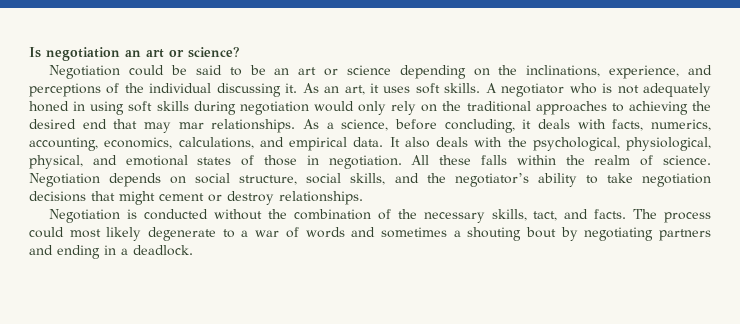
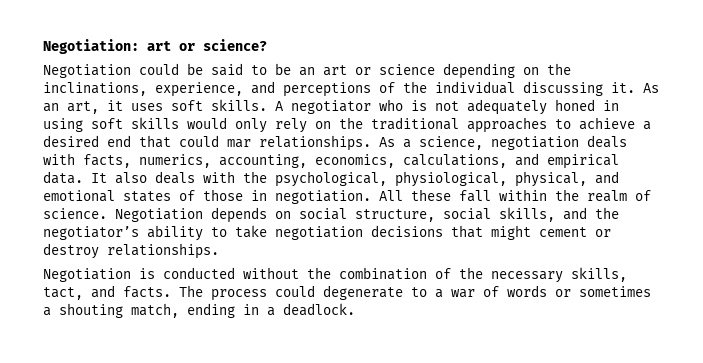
- Is negotiation an art or science?
+ Negotiation: art or science?
- A negotiator who is not adequately honed in using soft skills during negotiation would only rely on the traditional approaches to achieving the desired end that may mar relationships.
+ A negotiator who is not adequately honed in using soft skills would only rely on the traditional approaches to achieve a desired end that could mar relationships.
- As a science, before concluding, it deals with facts, numerics, accounting, economics, calculations, and empirical data.
+ As a science, negotiation deals with facts, numerics, accounting, economics, calculations, and empirical data.
- All these falls within the realm of science.
+ All these fall within the realm of science.
- The process could most likely degenerate to a war of words and sometimes a shouting bout by negotiating partners and ending in a deadlock.
+ The process could degenerate to a war of words or sometimes a shouting match, ending in a deadlock.

